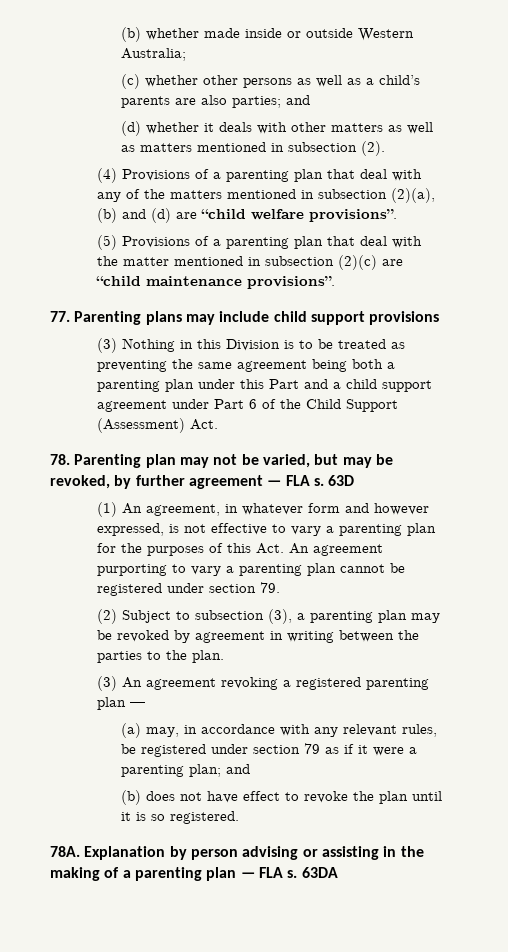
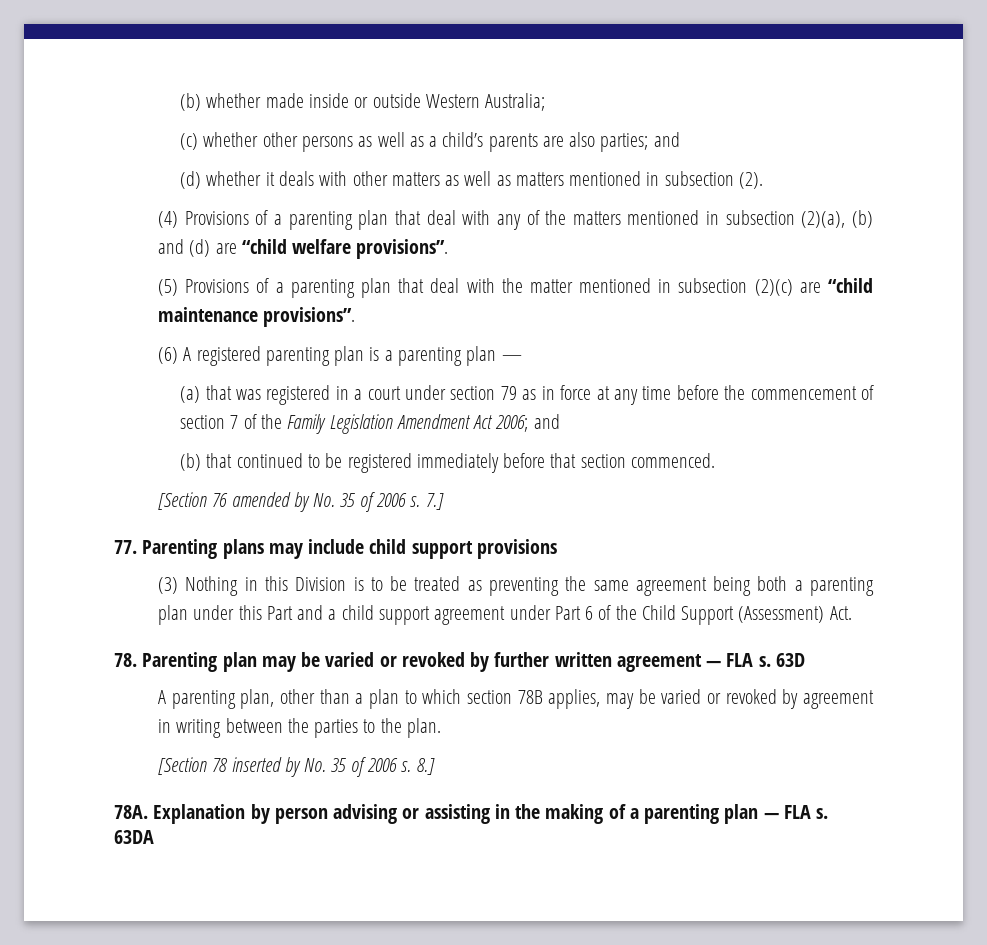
+ (6) A registered parenting plan is a parenting plan —
+ (a) that was registered in a court under section 79 as in force at any time before the commencement of section 7 of the Family Legislation Amendment Act 2006; and
+ (b) that continued to be registered immediately before that section commenced.
+ [Section 76 amended by No. 35 of 2006 s. 7.]
- 78. Parenting plan may not be varied, but may be revoked, by further agreement — FLA s.
+ 78. Parenting plan may be varied or revoked by further written agreement — FLA s.
- (1) An agreement, in whatever form and however expressed, is not effective to vary a parenting plan for the purposes of this Act. An agreement purporting to vary a parenting plan cannot be registered under section 79.
- (2) Subject to subsection (3), a parenting plan may be revoked by agreement in writing between the parties to the plan.
+ A parenting plan, other than a plan to which section 78B applies, may be varied or revoked by agreement in writing between the parties to the plan.
- (3) An agreement revoking a registered parenting plan —
- (a) may, in accordance with any relevant rules, be registered under section 79 as if it were a parenting plan; and
- (b) does not have effect to revoke the plan until it is so registered.
+ [Section 78 inserted by No. 35 of 2006 s. 8.]

